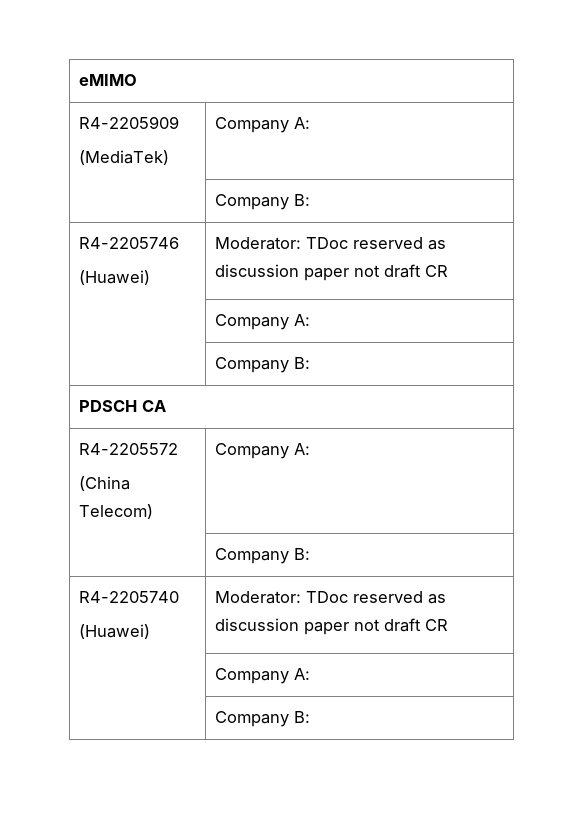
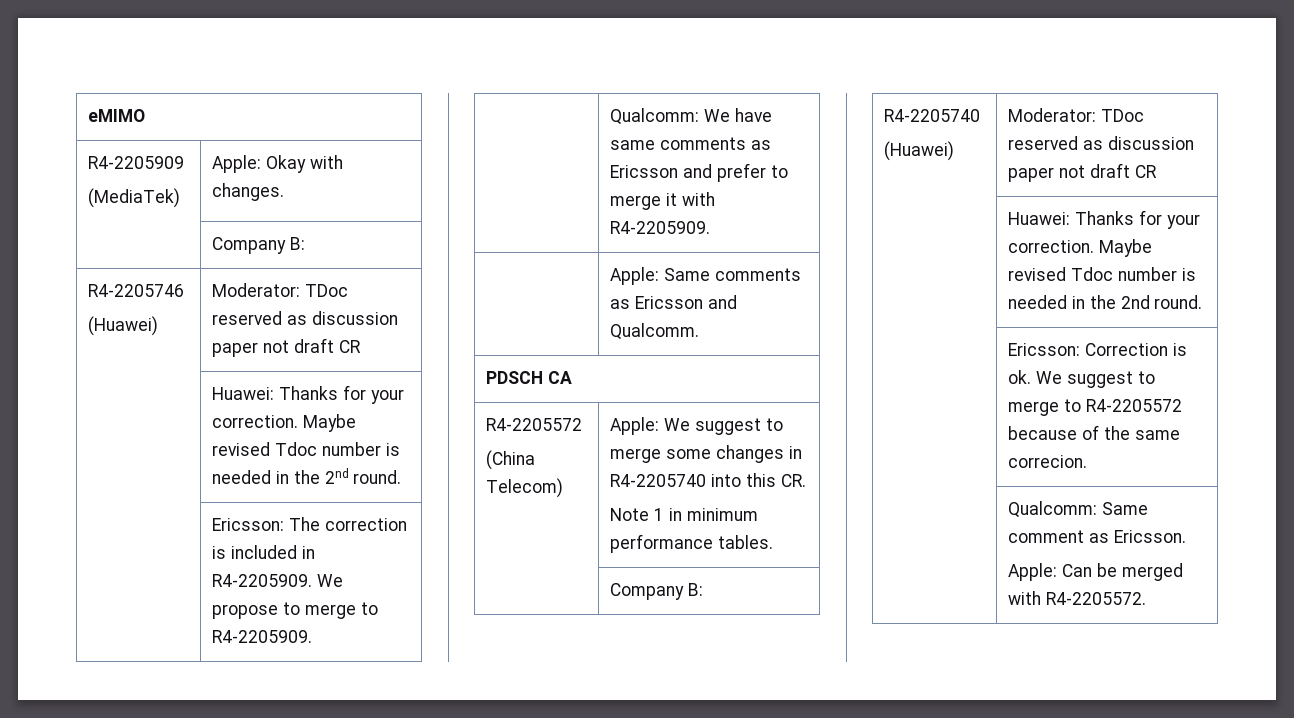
  R4-2205909
- (MediaTek) | Company A:
+ (MediaTek) | Apple: Okay with changes.
  R4-2205746
  (Huawei) | Moderator: TDoc reserved as discussion paper not draft CR
- | Company A:
- | Company B:
+ | Huawei: Thanks for your correction. Maybe revised Tdoc number is needed in the 2nd round.
+ | Ericsson: The correction is included in R4-2205909. We propose to merge to R4-2205909.
+ | Qualcomm: We have same comments as Ericsson and prefer to merge it with R4-2205909.
+ | Apple: Same comments as Ericsson and Qualcomm.
  PDSCH CA
  R4-2205572
- (China Telecom) | Company A:
+ (China Telecom) | Apple: We suggest to merge some changes in R4-2205740 into this CR.
+ Note 1 in minimum performance tables.
  | Company B:
  R4-2205740
  (Huawei) | Moderator: TDoc reserved as discussion paper not draft CR
- | Company A:
- | Company B:
+ | Huawei: Thanks for your correction. Maybe revised Tdoc number is needed in the 2nd round.
+ | Ericsson: Correction is ok. We suggest to merge to R4-2205572 because of the same correcion.
+ | Qualcomm: Same comment as Ericsson.
+ Apple: Can be merged with R4-2205572.

